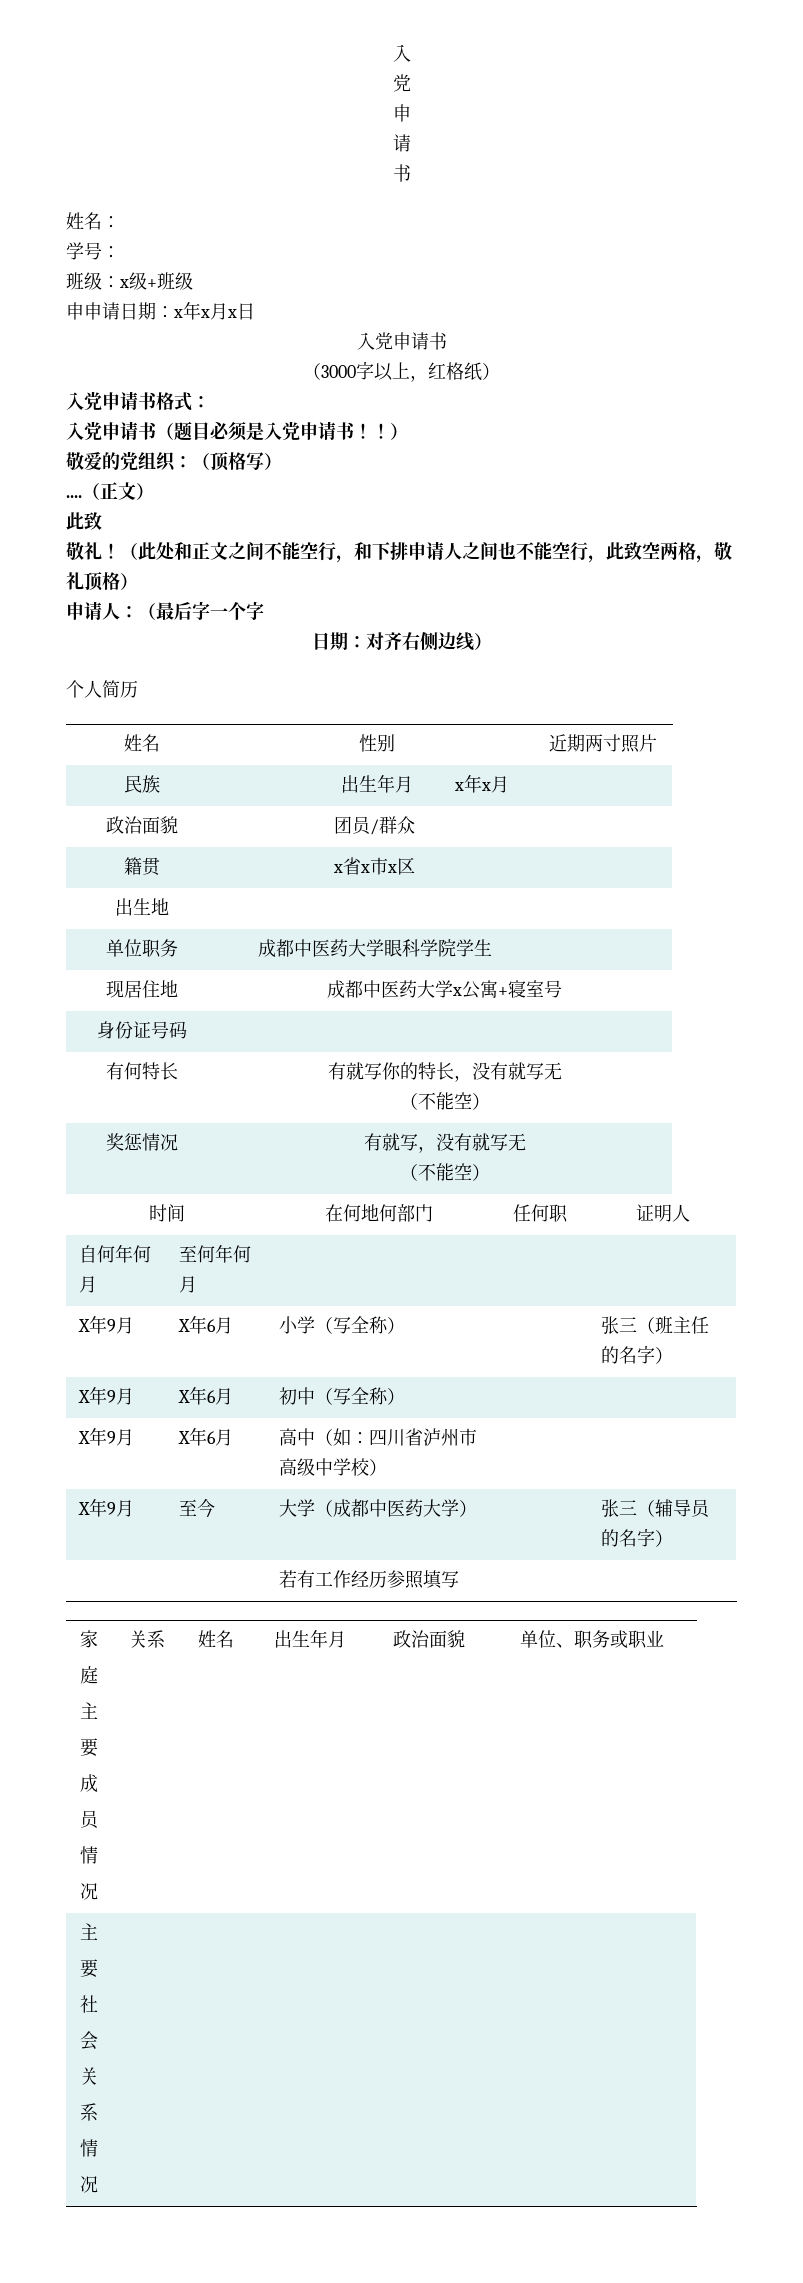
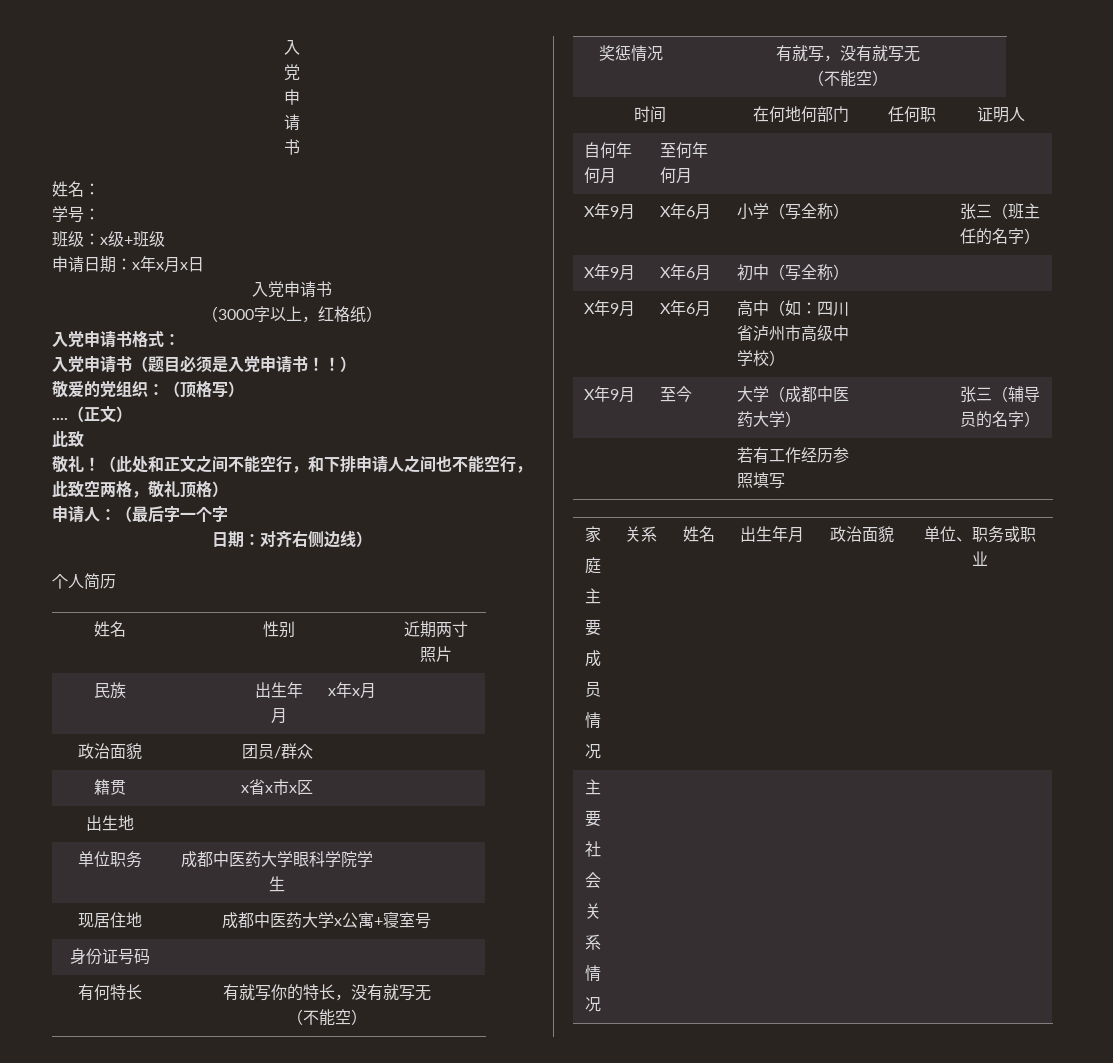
- 申申请日期：x年x月x日
+ 申请日期：x年x月x日

